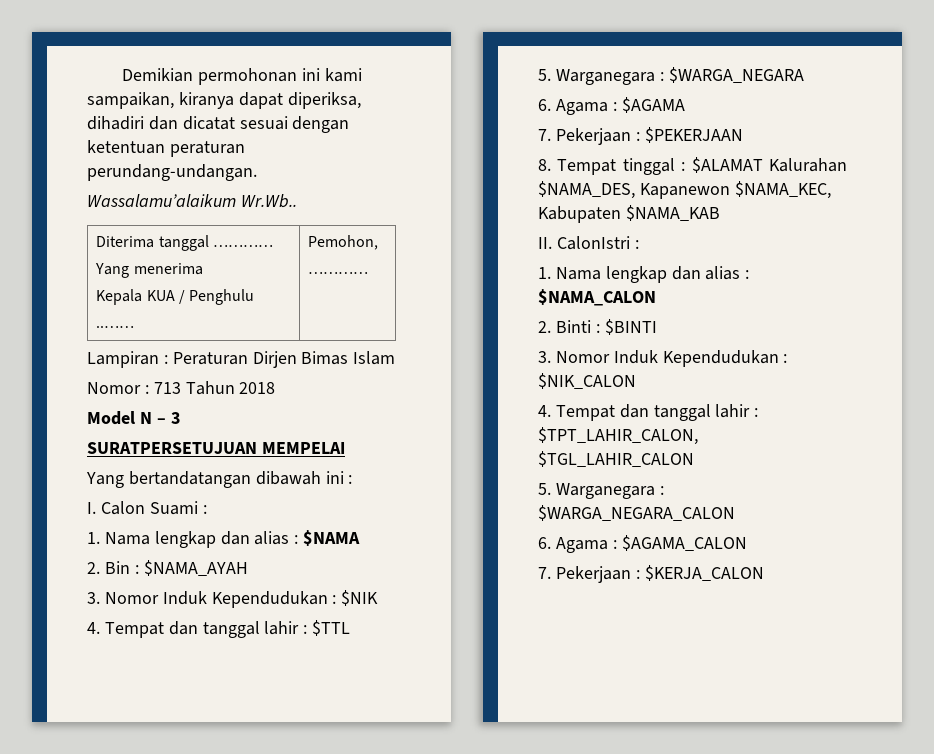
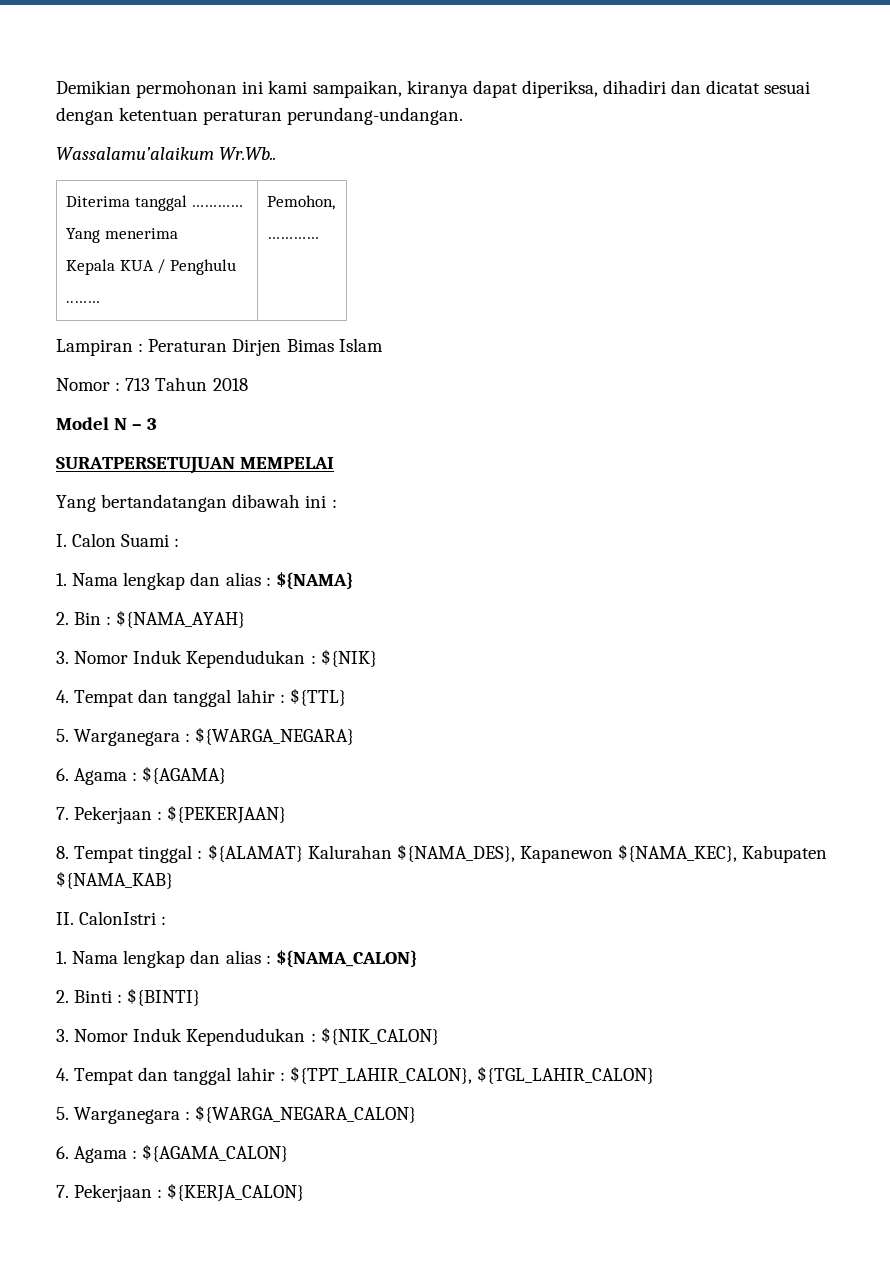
- 1. Nama lengkap dan alias : $NAMA
+ 1. Nama lengkap dan alias : ${NAMA}
- 2. Bin : $NAMA_AYAH
- 3. Nomor Induk Kependudukan : $NIK
- 4. Tempat dan tanggal lahir : $TTL
- 5. Warganegara : $WARGA_NEGARA
- 6. Agama : $AGAMA
- 7. Pekerjaan : $PEKERJAAN
+ 2. Bin : ${NAMA_AYAH}
+ 3. Nomor Induk Kependudukan : ${NIK}
+ 4. Tempat dan tanggal lahir : ${TTL}
+ 5. Warganegara : ${WARGA_NEGARA}
+ 6. Agama : ${AGAMA}
+ 7. Pekerjaan : ${PEKERJAAN}
- 8. Tempat tinggal : $ALAMAT Kalurahan $NAMA_DES, Kapanewon $NAMA_KEC, Kabupaten $NAMA_KAB
+ 8. Tempat tinggal : ${ALAMAT} Kalurahan ${NAMA_DES}, Kapanewon ${NAMA_KEC}, Kabupaten ${NAMA_KAB}
- 1. Nama lengkap dan alias : $NAMA_CALON
+ 1. Nama lengkap dan alias : ${NAMA_CALON}
- 2. Binti : $BINTI
- 3. Nomor Induk Kependudukan : $NIK_CALON
- 4. Tempat dan tanggal lahir : $TPT_LAHIR_CALON, $TGL_LAHIR_CALON
- 5. Warganegara : $WARGA_NEGARA_CALON
- 6. Agama : $AGAMA_CALON
- 7. Pekerjaan : $KERJA_CALON
+ 2. Binti : ${BINTI}
+ 3. Nomor Induk Kependudukan : ${NIK_CALON}
+ 4. Tempat dan tanggal lahir : ${TPT_LAHIR_CALON}, ${TGL_LAHIR_CALON}
+ 5. Warganegara : ${WARGA_NEGARA_CALON}
+ 6. Agama : ${AGAMA_CALON}
+ 7. Pekerjaan : ${KERJA_CALON}

